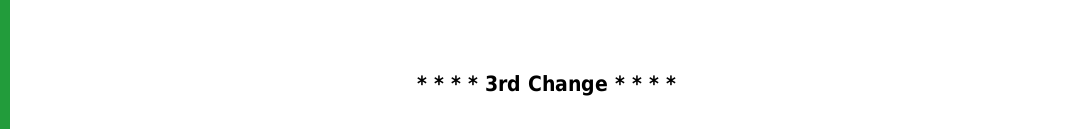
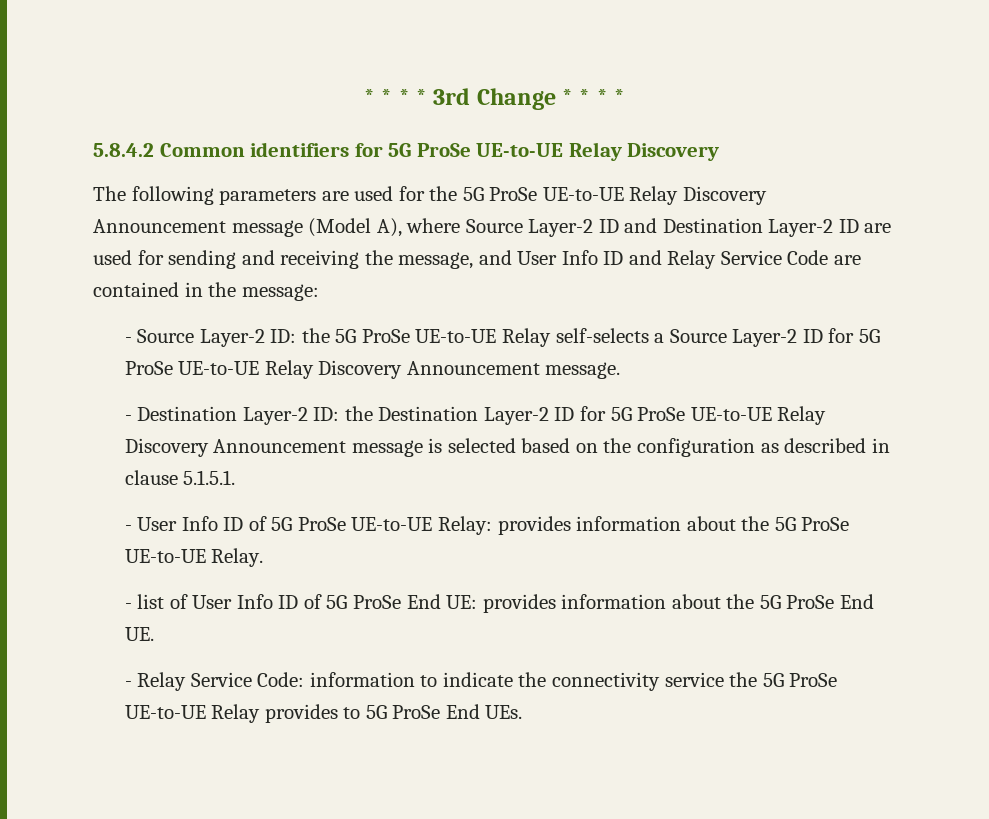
+ 5.8.4.2 Common identifiers for 5G ProSe UE-to-UE Relay Discovery
+ The following parameters are used for the 5G ProSe UE-to-UE Relay Discovery Announcement message (Model A), where Source Layer-2 ID and Destination Layer-2 ID are used for sending and receiving the message, and User Info ID and Relay Service Code are contained in the message:
+ - Source Layer-2 ID: the 5G ProSe UE-to-UE Relay self-selects a Source Layer-2 ID for 5G ProSe UE-to-UE Relay Discovery Announcement message.
+ - Destination Layer-2 ID: the Destination Layer-2 ID for 5G ProSe UE-to-UE Relay Discovery Announcement message is selected based on the configuration as described in clause 5.1.5.1.
+ - User Info ID of 5G ProSe UE-to-UE Relay: provides information about the 5G ProSe UE-to-UE Relay.
+ - list of User Info ID of 5G ProSe End UE: provides information about the 5G ProSe End UE.
+ - Relay Service Code: information to indicate the connectivity service the 5G ProSe UE-to-UE Relay provides to 5G ProSe End UEs.

